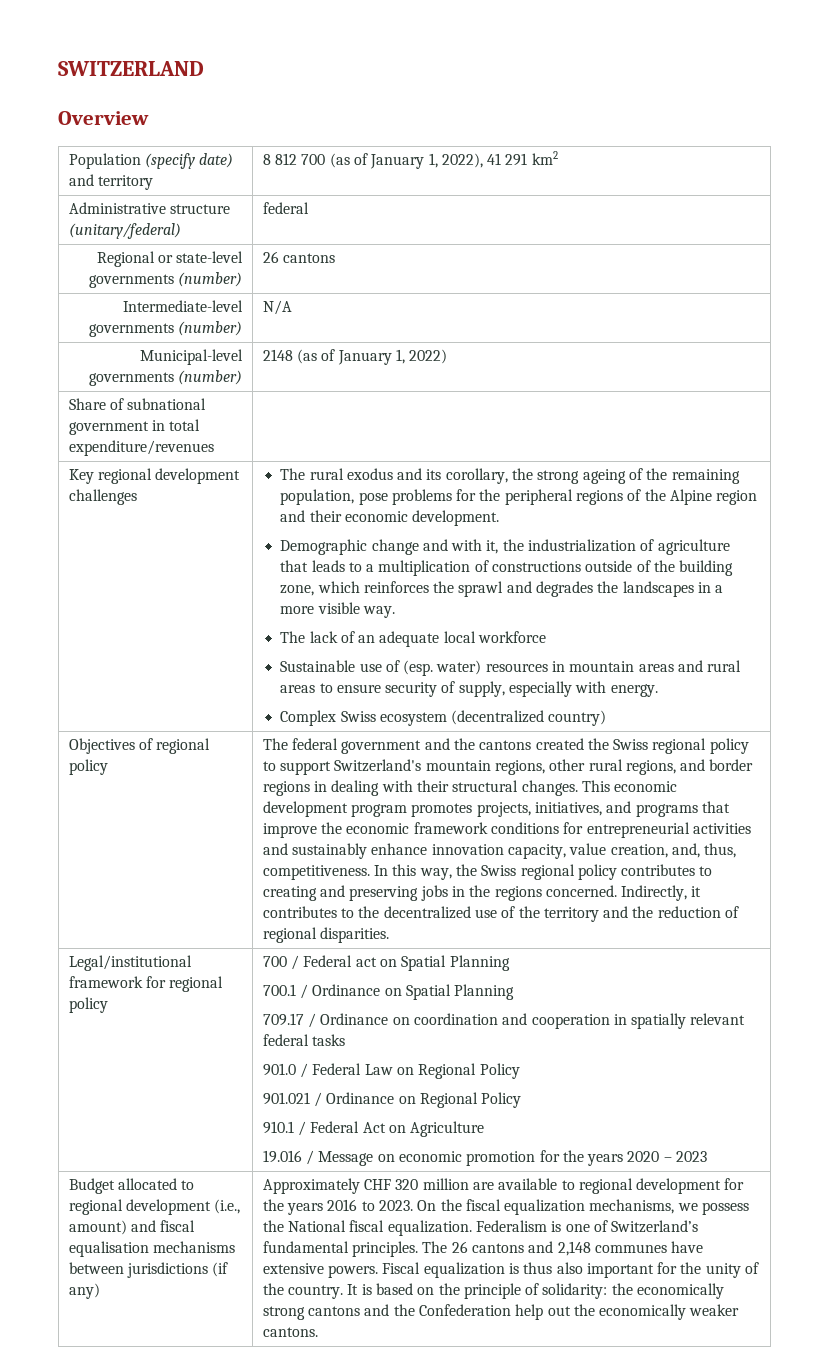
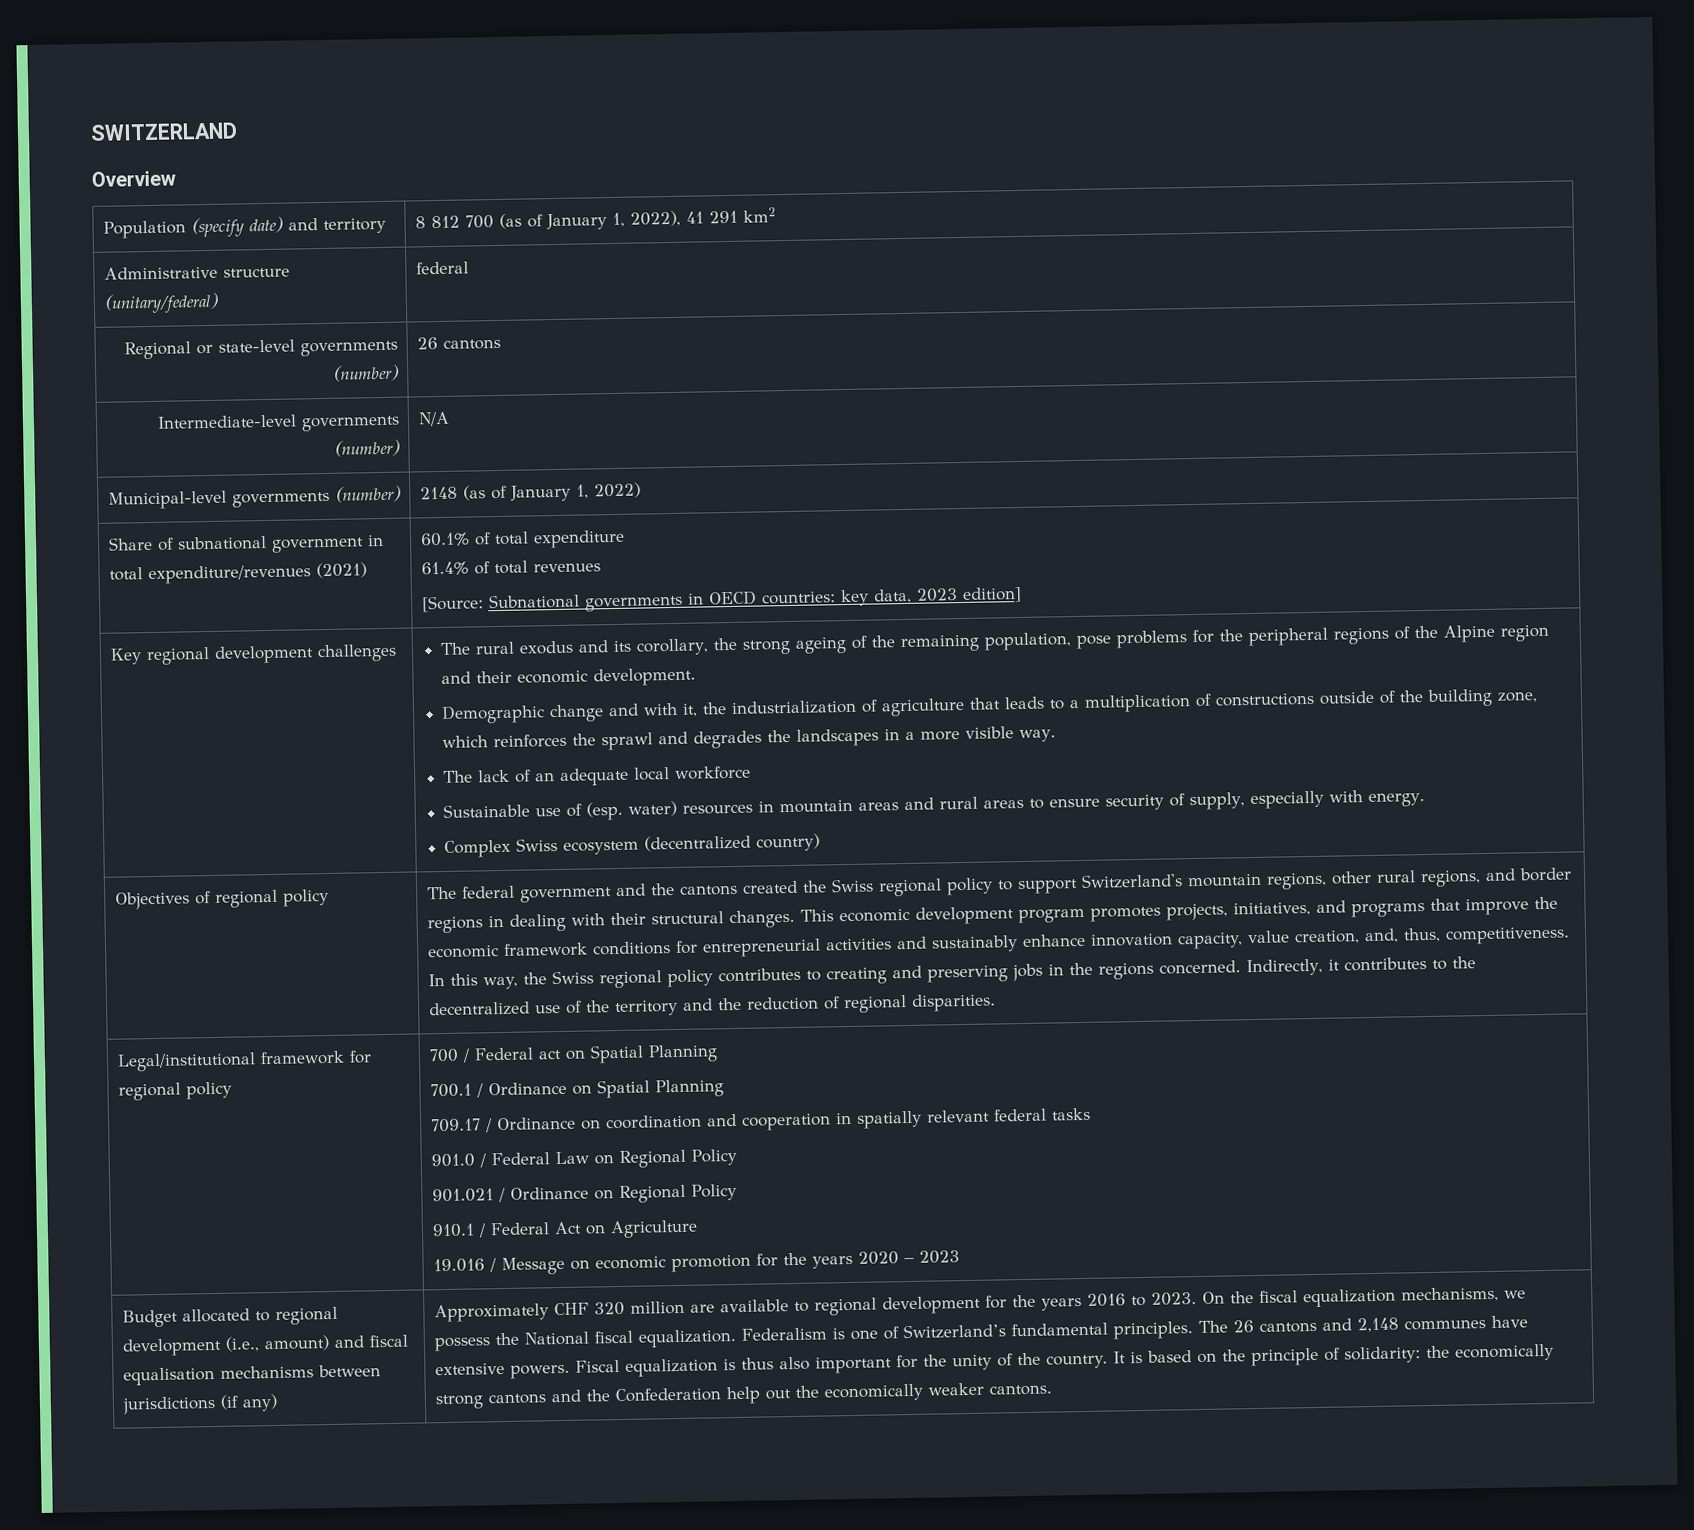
- Share of subnational government in total expenditure/revenues |
+ Share of subnational government in total expenditure/revenues (2021) | 60.1% of total expenditure
+ 61.4% of total revenues
+ [Source: Subnational governments in OECD countries: key data, 2023 edition]

